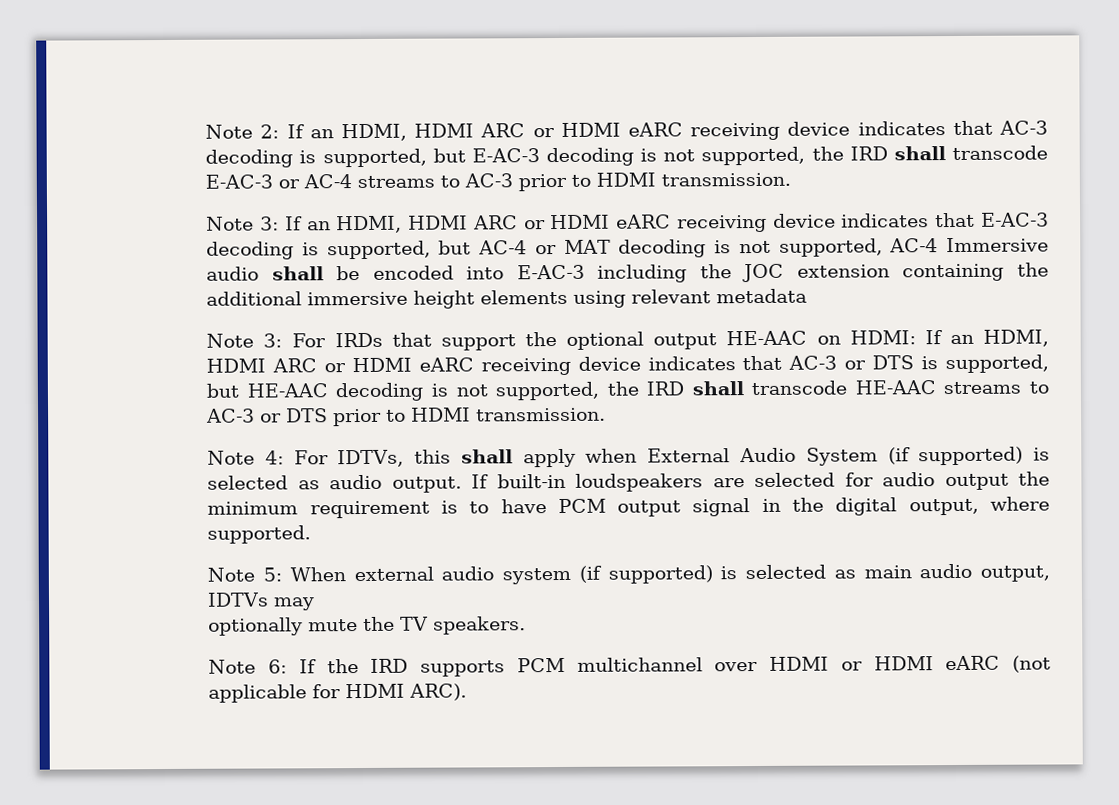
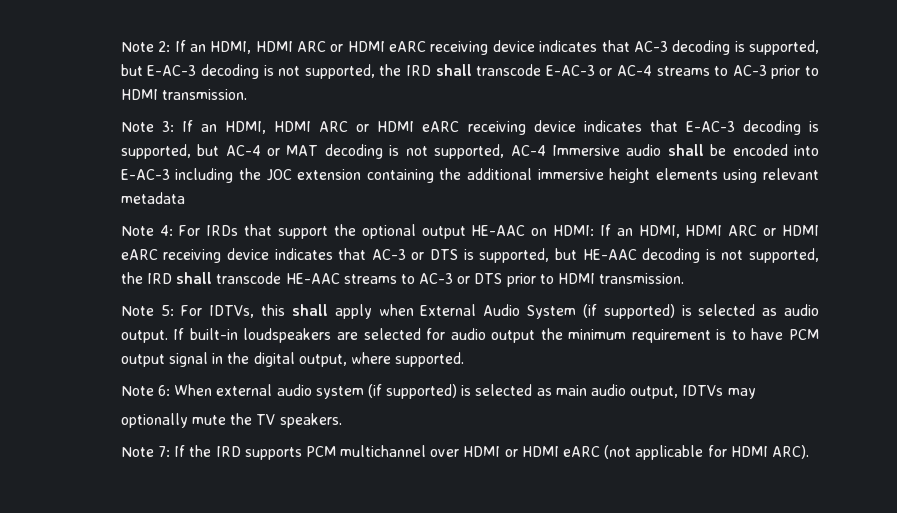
- Note 3: For IRDs that support the optional output HE-AAC on HDMI: If an HDMI, HDMI ARC or HDMI eARC receiving device indicates that AC-3 or DTS is supported, but HE-AAC decoding is not supported, the IRD shall transcode HE-AAC streams to AC-3 or DTS prior to HDMI transmission.
+ Note 4: For IRDs that support the optional output HE-AAC on HDMI: If an HDMI, HDMI ARC or HDMI eARC receiving device indicates that AC-3 or DTS is supported, but HE-AAC decoding is not supported, the IRD shall transcode HE-AAC streams to AC-3 or DTS prior to HDMI transmission.
- Note 4: For IDTVs, this shall apply when External Audio System (if supported) is selected as audio output.
+ Note 5: For IDTVs, this shall apply when External Audio System (if supported) is selected as audio output.
- Note 5: When external audio system (if supported) is selected as main audio output, IDTVs may
+ Note 6: When external audio system (if supported) is selected as main audio output, IDTVs may
- Note 6: If the IRD supports PCM multichannel over HDMI or HDMI eARC (not applicable for HDMI ARC).
+ Note 7: If the IRD supports PCM multichannel over HDMI or HDMI eARC (not applicable for HDMI ARC).

